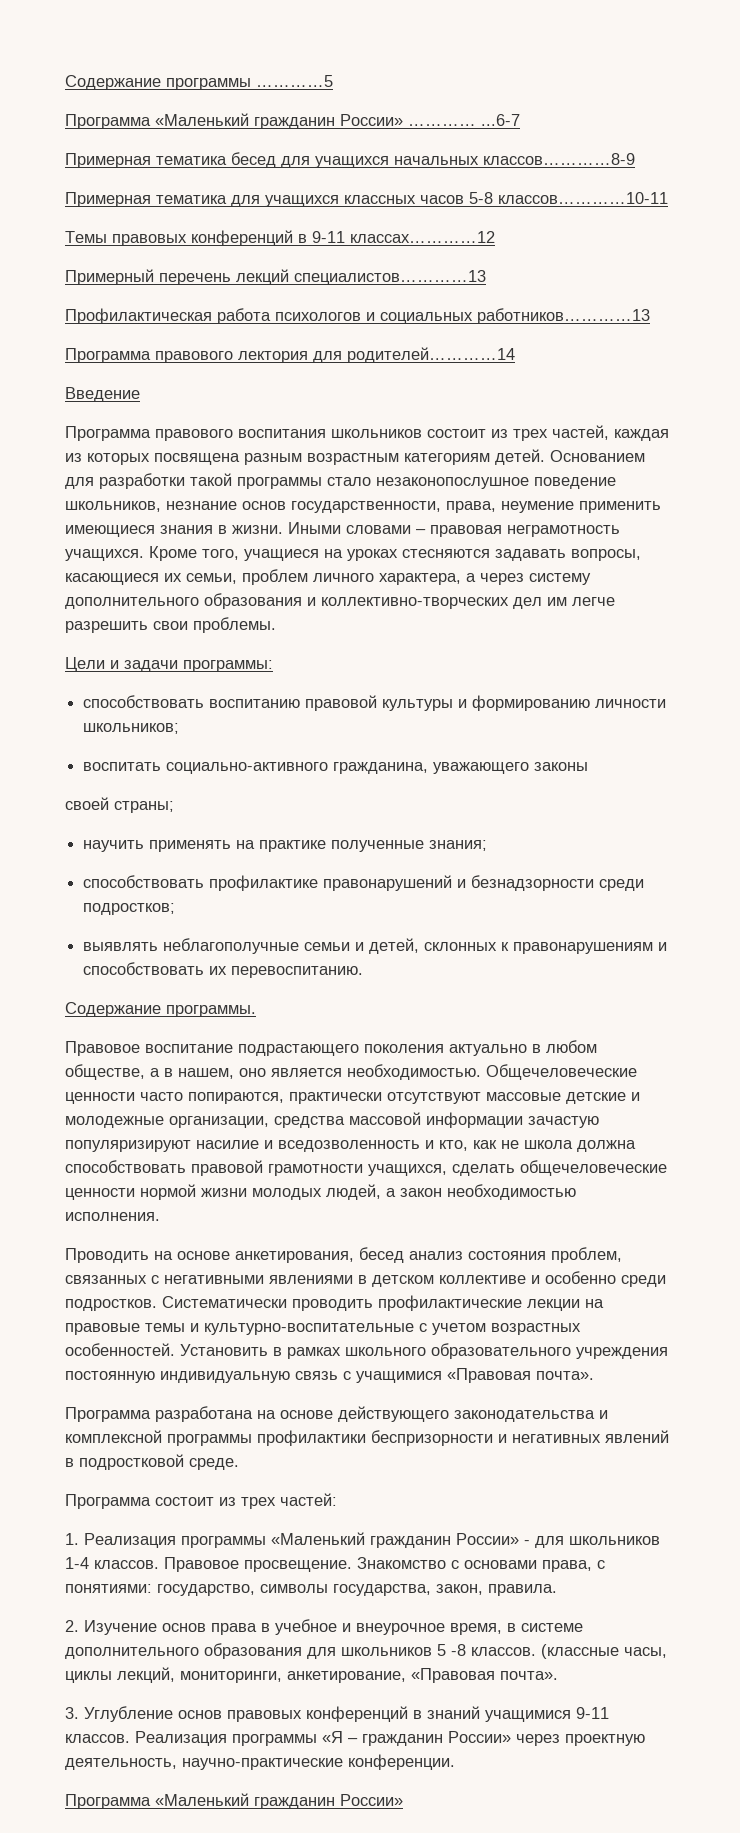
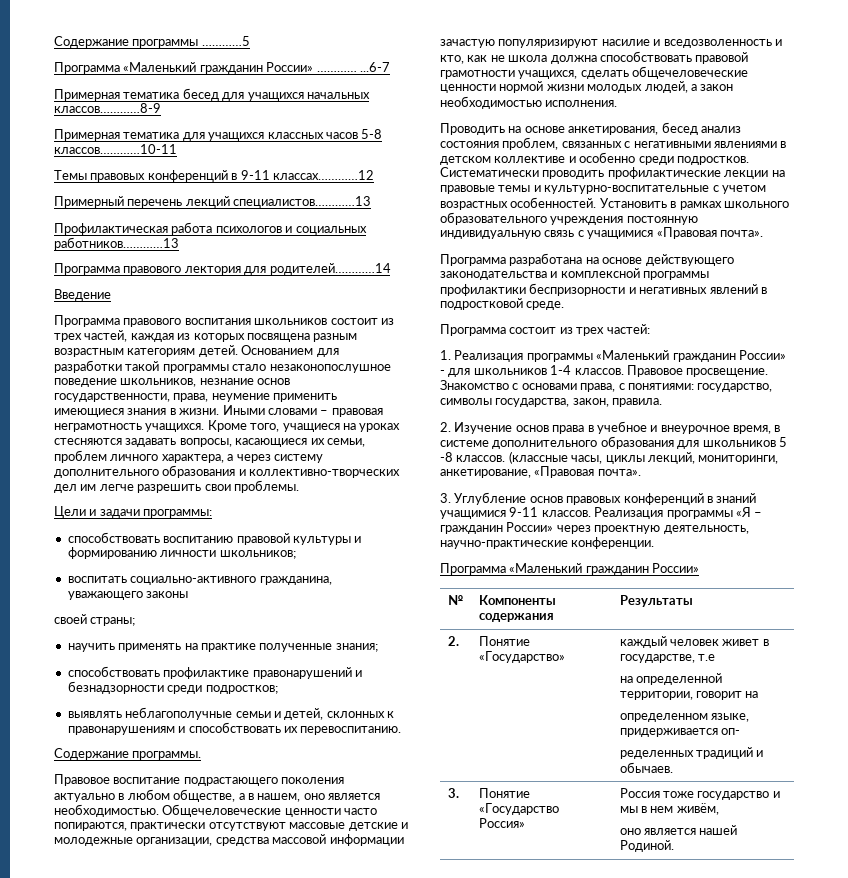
+ № | Компоненты содержания | Результаты
+ 2. | Понятие «Государство» | каждый человек живет в государстве, т.е
+ на определенной территории, говорит на
+ определенном языке, придерживается оп-
+ ределенных традиций и обычаев.
+ 3. | Понятие «Государство Россия» | Россия тоже государство и мы в нем живём,
+ оно является нашей Родиной.

